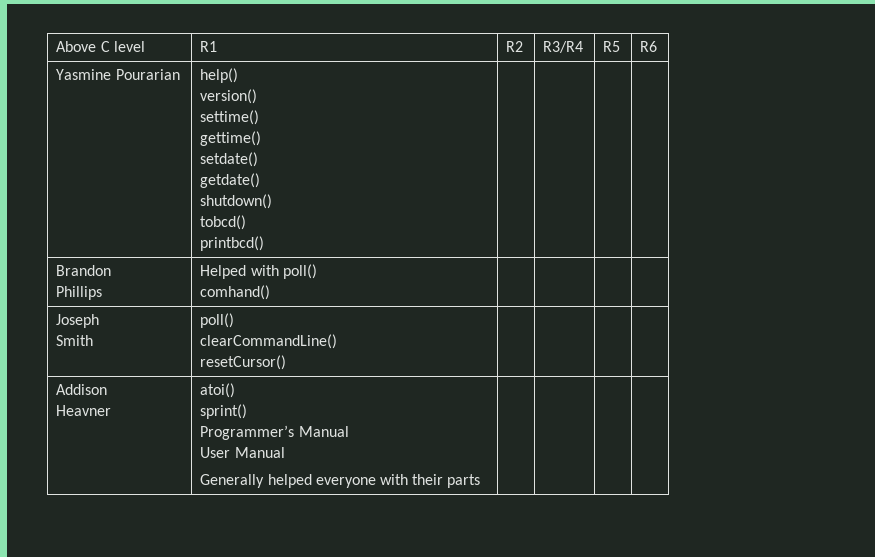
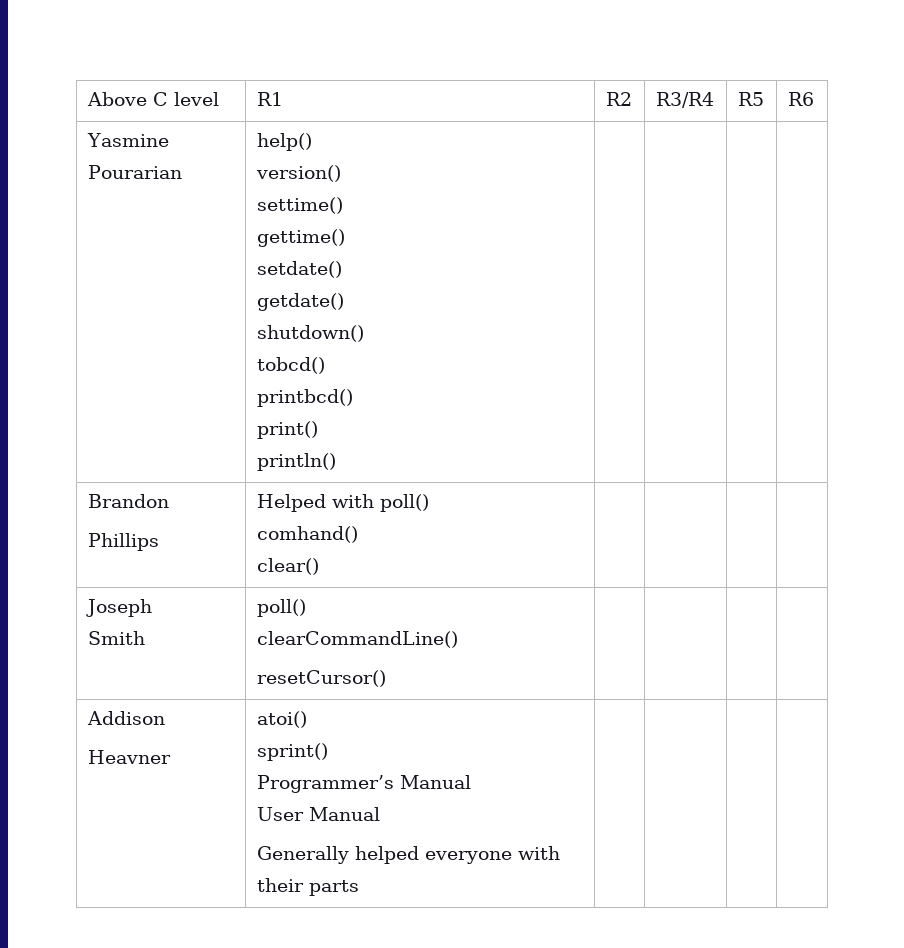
  Yasmine Pourarian | help()
  version()
  settime()
  gettime()
  setdate()
  getdate()
  shutdown()
  tobcd()
- printbcd() | | | |
+ printbcd()
+ print()
+ println() | | | |
  Brandon
  Phillips | Helped with poll()
- comhand() | | | |
+ comhand()
+ clear() | | | |

